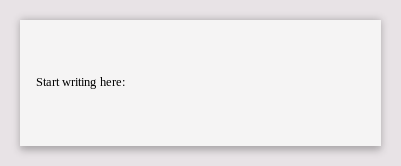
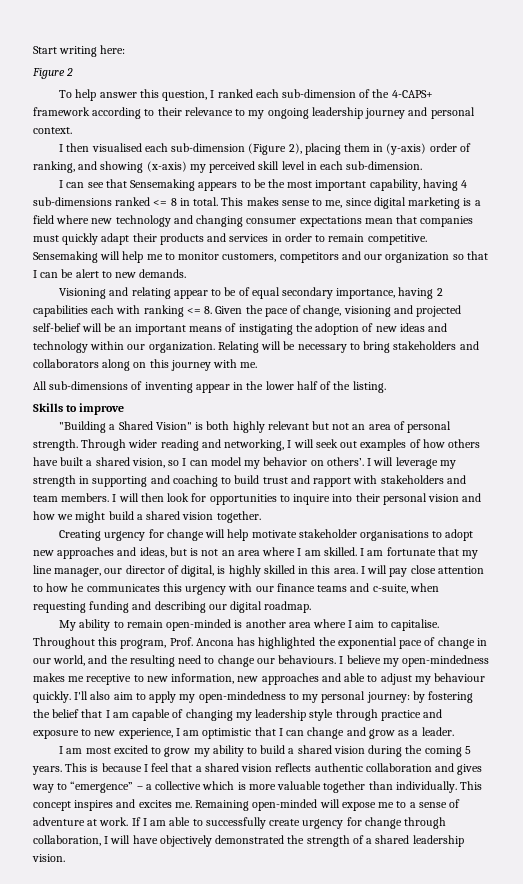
+ Figure 2
+ To help answer this question, I ranked each sub-dimension of the 4-CAPS+ framework according to their relevance to my ongoing leadership journey and personal context.
+ I then visualised each sub-dimension (Figure 2), placing them in (y-axis) order of ranking, and showing (x-axis) my perceived skill level in each sub-dimension.
+ I can see that Sensemaking appears to be the most important capability, having 4 sub-dimensions ranked <= 8 in total. This makes sense to me, since digital marketing is a field where new technology and changing consumer expectations mean that companies must quickly adapt their products and services in order to remain competitive. Sensemaking will help me to monitor customers, competitors and our organization so that I can be alert to new demands.
+ Visioning and relating appear to be of equal secondary importance, having 2 capabilities each with ranking <= 8. Given the pace of change, visioning and projected self-belief will be an important means of instigating the adoption of new ideas and technology within our organization. Relating will be necessary to bring stakeholders and collaborators along on this journey with me.
+ All sub-dimensions of inventing appear in the lower half of the listing.
+ Skills to improve
+ "Building a Shared Vision" is both highly relevant but not an area of personal strength. Through wider reading and networking, I will seek out examples of how others have built a shared vision, so I can model my behavior on others’. I will leverage my strength in supporting and coaching to build trust and rapport with stakeholders and team members. I will then look for opportunities to inquire into their personal vision and how we might build a shared vision together.
+ Creating urgency for change will help motivate stakeholder organisations to adopt new approaches and ideas, but is not an area where I am skilled. I am fortunate that my line manager, our director of digital, is highly skilled in this area. I will pay close attention to how he communicates this urgency with our finance teams and c-suite, when requesting funding and describing our digital roadmap.
+ My ability to remain open-minded is another area where I aim to capitalise. Throughout this program, Prof. Ancona has highlighted the exponential pace of change in our world, and the resulting need to change our behaviours. I believe my open-mindedness makes me receptive to new information, new approaches and able to adjust my behaviour quickly. I'll also aim to apply my open-mindedness to my personal journey: by fostering the belief that I am capable of changing my leadership style through practice and exposure to new experience, I am optimistic that I can change and grow as a leader.
+ I am most excited to grow my ability to build a shared vision during the coming 5 years. This is because I feel that a shared vision reflects authentic collaboration and gives way to “emergence” – a collective which is more valuable together than individually. This concept inspires and excites me. Remaining open-minded will expose me to a sense of adventure at work. If I am able to successfully create urgency for change through collaboration, I will have objectively demonstrated the strength of a shared leadership vision.

